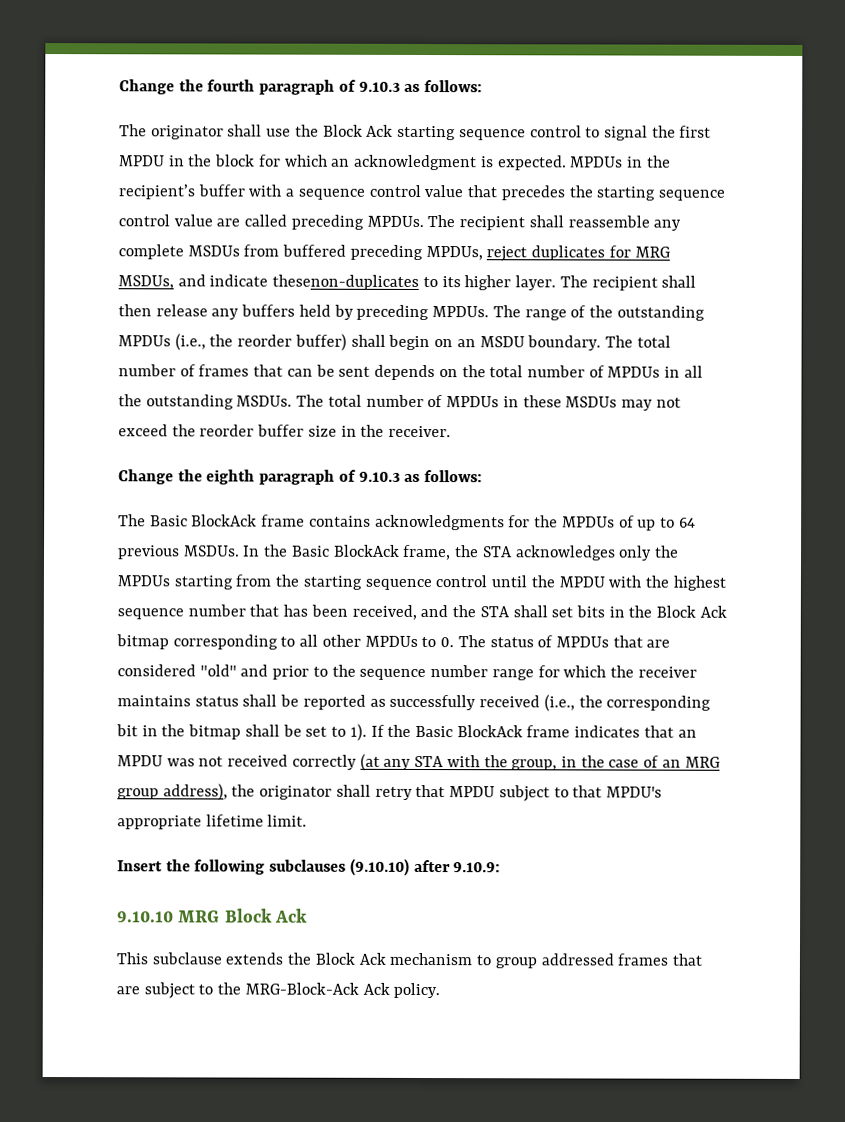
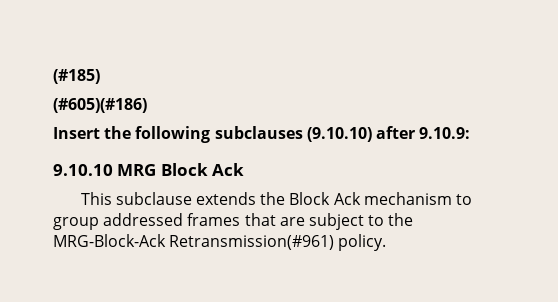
- Change the fourth paragraph of 9.10.3 as follows:
- The originator shall use the Block Ack starting sequence control to signal the first MPDU in the block for which an acknowledgment is expected. MPDUs in the recipient’s buffer with a sequence control value that precedes the starting sequence control value are called preceding MPDUs. The recipient shall reassemble any complete MSDUs from buffered preceding MPDUs, reject duplicates for MRG MSDUs, and indicate thesenon-duplicates to its higher layer. The recipient shall then release any buffers held by preceding MPDUs. The range of the outstanding MPDUs (i.e., the reorder buffer) shall begin on an MSDU boundary. The total number of frames that can be sent depends on the total number of MPDUs in all the outstanding MSDUs. The total number of MPDUs in these MSDUs may not exceed the reorder buffer size in the receiver.
- Change the eighth paragraph of 9.10.3 as follows:
- The Basic BlockAck frame contains acknowledgments for the MPDUs of up to 64 previous MSDUs. In the Basic BlockAck frame, the STA acknowledges only the MPDUs starting from the starting sequence control until the MPDU with the highest sequence number that has been received, and the STA shall set bits in the Block Ack bitmap corresponding to all other MPDUs to 0. The status of MPDUs that are considered "old" and prior to the sequence number range for which the receiver maintains status shall be reported as successfully received (i.e., the corresponding bit in the bitmap shall be set to 1). If the Basic BlockAck frame indicates that an MPDU was not received correctly (at any STA with the group, in the case of an MRG group address), the originator shall retry that MPDU subject to that MPDU's appropriate lifetime limit.
+ (#185)
+ (#605)(#186)
- This subclause extends the Block Ack mechanism to group addressed frames that are subject to the MRG-Block-Ack Ack policy.
+ This subclause extends the Block Ack mechanism to group addressed frames that are subject to the MRG-Block-Ack Retransmission(#961) policy.

